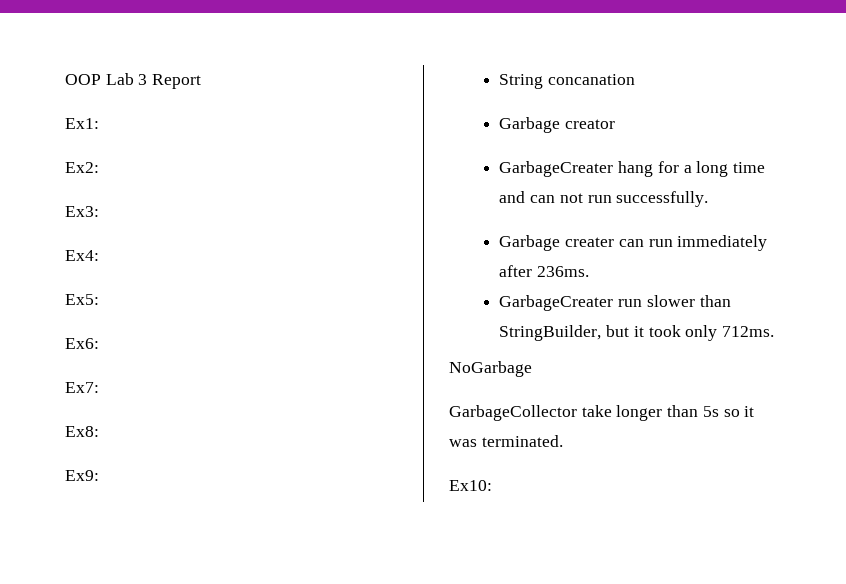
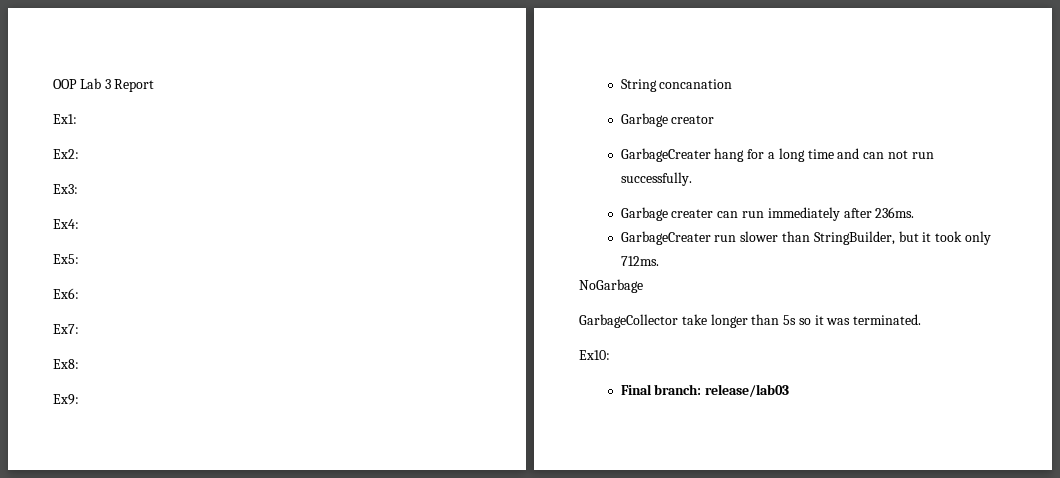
+ Final branch: release/lab03

